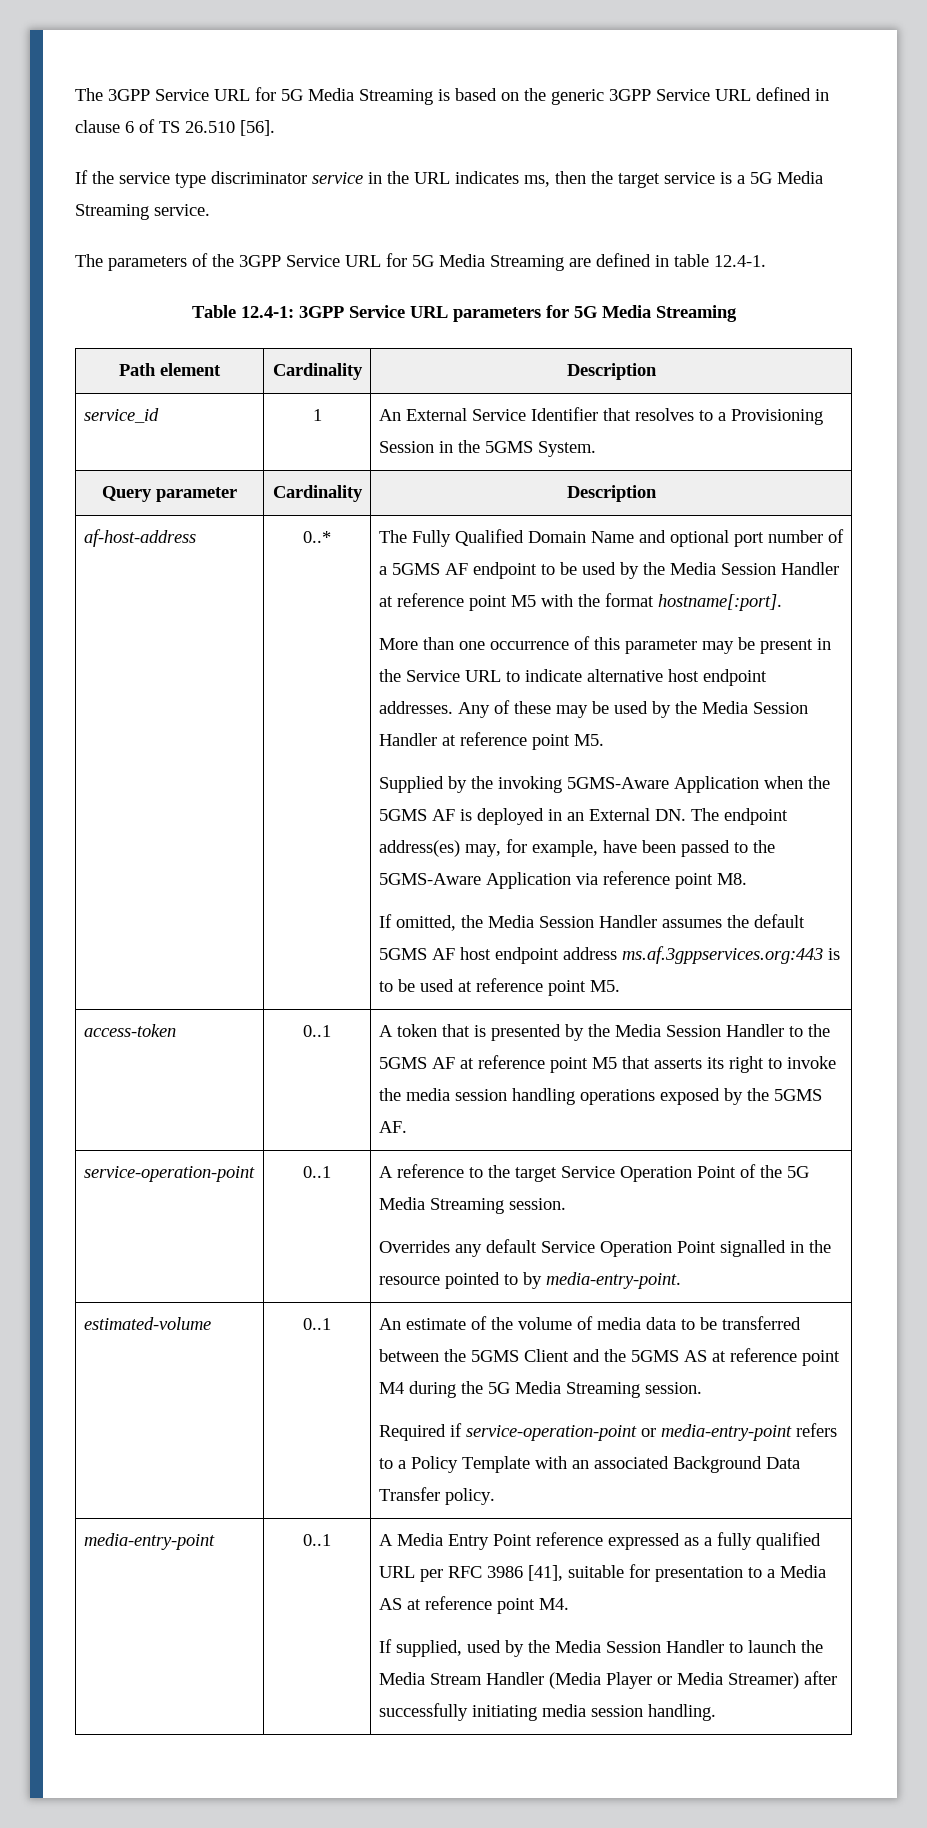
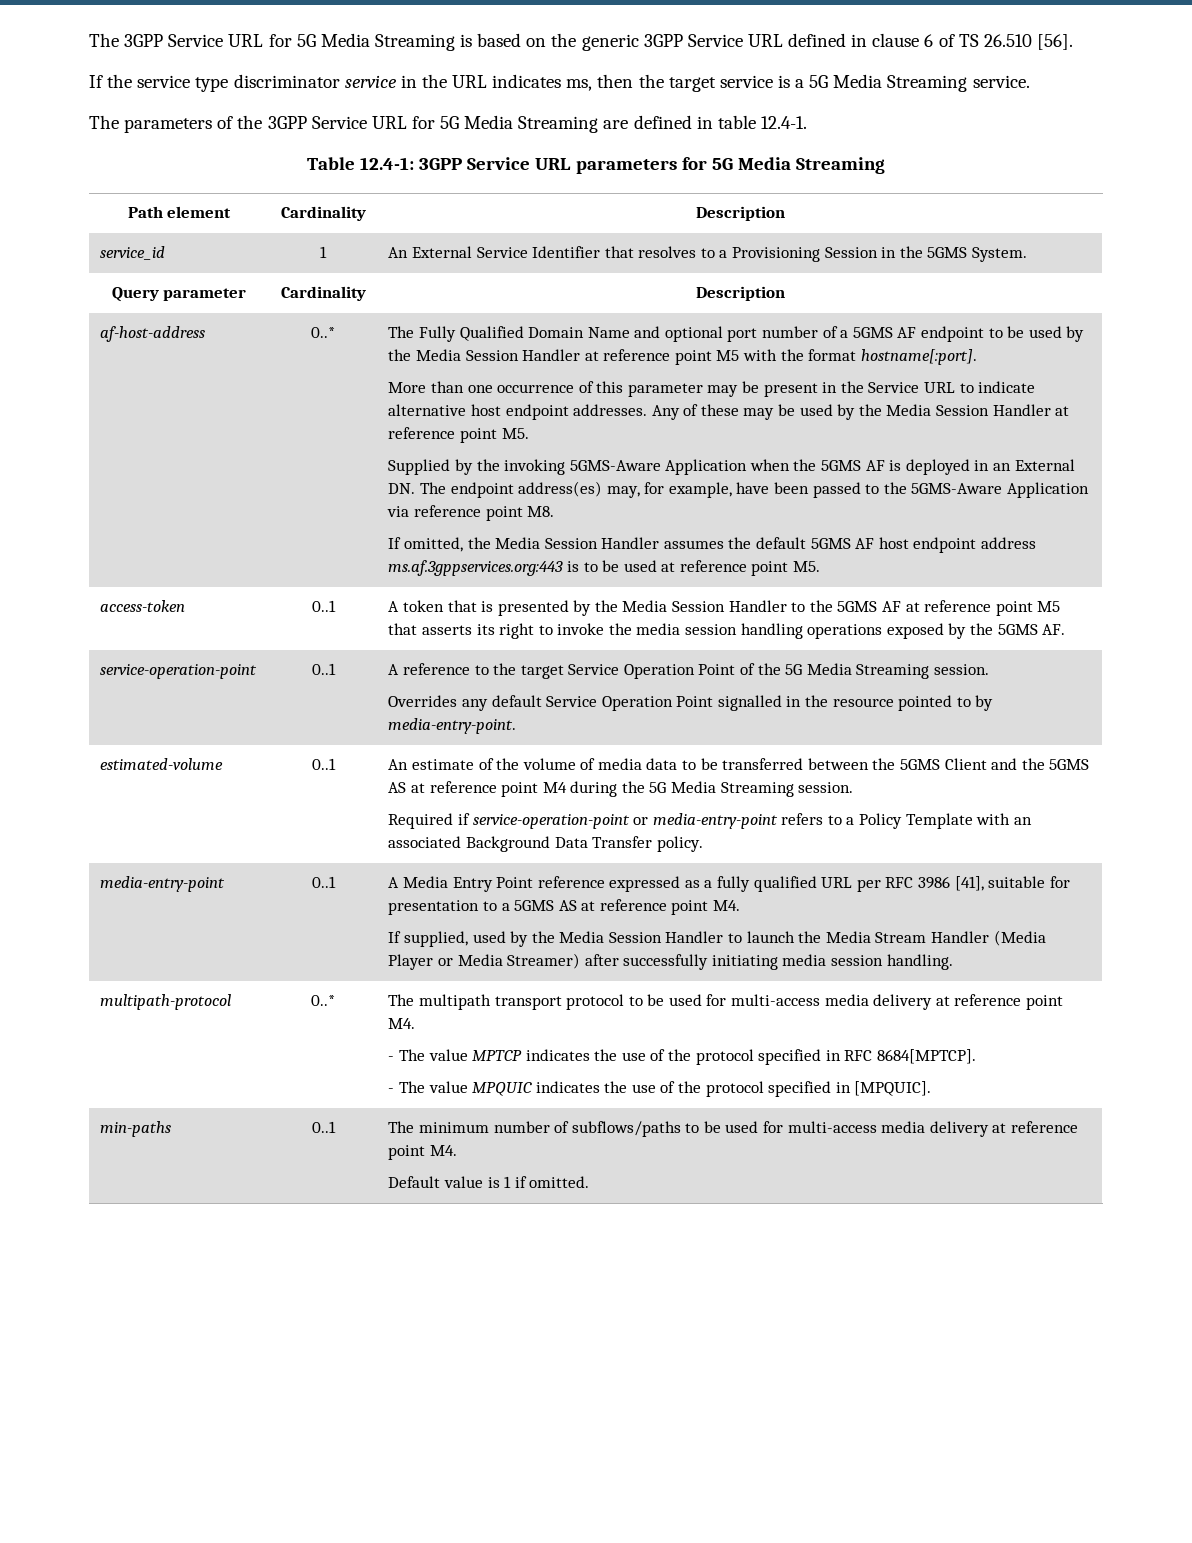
- A Media Entry Point reference expressed as a fully qualified URL per RFC 3986 [41], suitable for presentation to a Media AS at reference point M4.
+ A Media Entry Point reference expressed as a fully qualified URL per RFC 3986 [41], suitable for presentation to a 5GMS AS at reference point M4.
+ multipath-protocol | 0..* | The multipath transport protocol to be used for multi-access media delivery at reference point M4.
+ - The value MPTCP indicates the use of the protocol specified in RFC 8684[MPTCP].
+ - The value MPQUIC indicates the use of the protocol specified in [MPQUIC].
+ min-paths | 0..1 | The minimum number of subflows/paths to be used for multi-access media delivery at reference point M4.
+ Default value is 1 if omitted.

